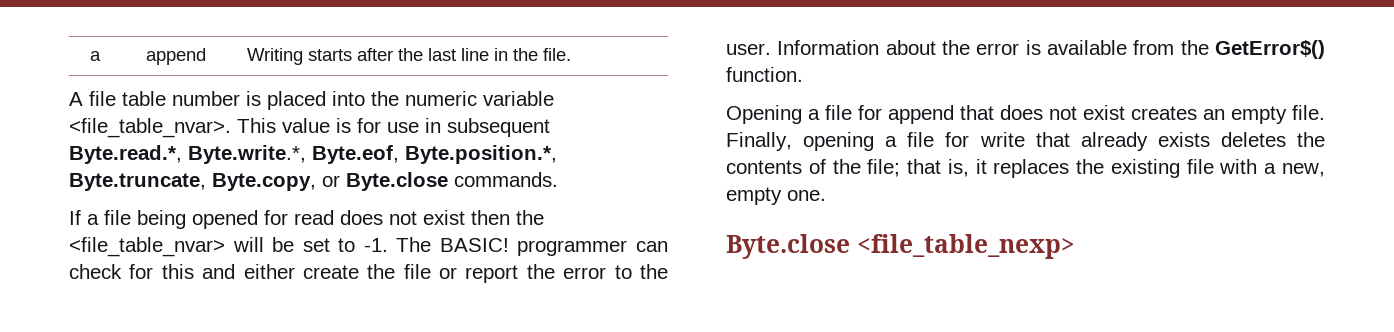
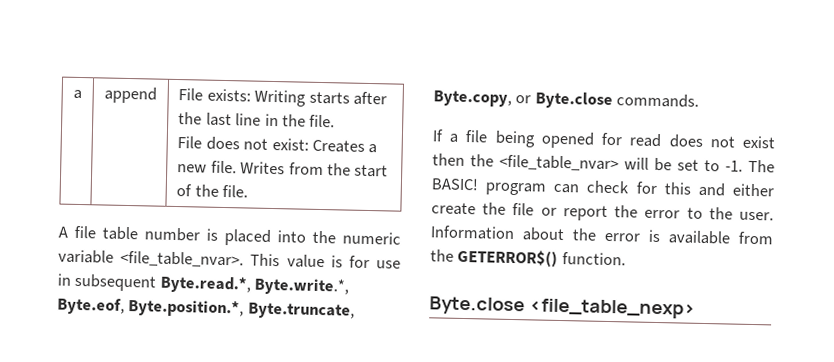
- a | append | Writing starts after the last line in the file.
+ a | append | File exists: Writing starts after the last line in the file.
+ File does not exist: Creates a new file. Writes from the start of the file.
- The BASIC! programmer can check for this and either create the file or report the error to the user.
+ The BASIC! program can check for this and either create the file or report the error to the user.
- Information about the error is available from the GetError$() function.
+ Information about the error is available from the GETERROR$() function.
- Opening a file for append that does not exist creates an empty file. Finally, opening a file for write that already exists deletes the contents of the file; that is, it replaces the existing file with a new, empty one.

